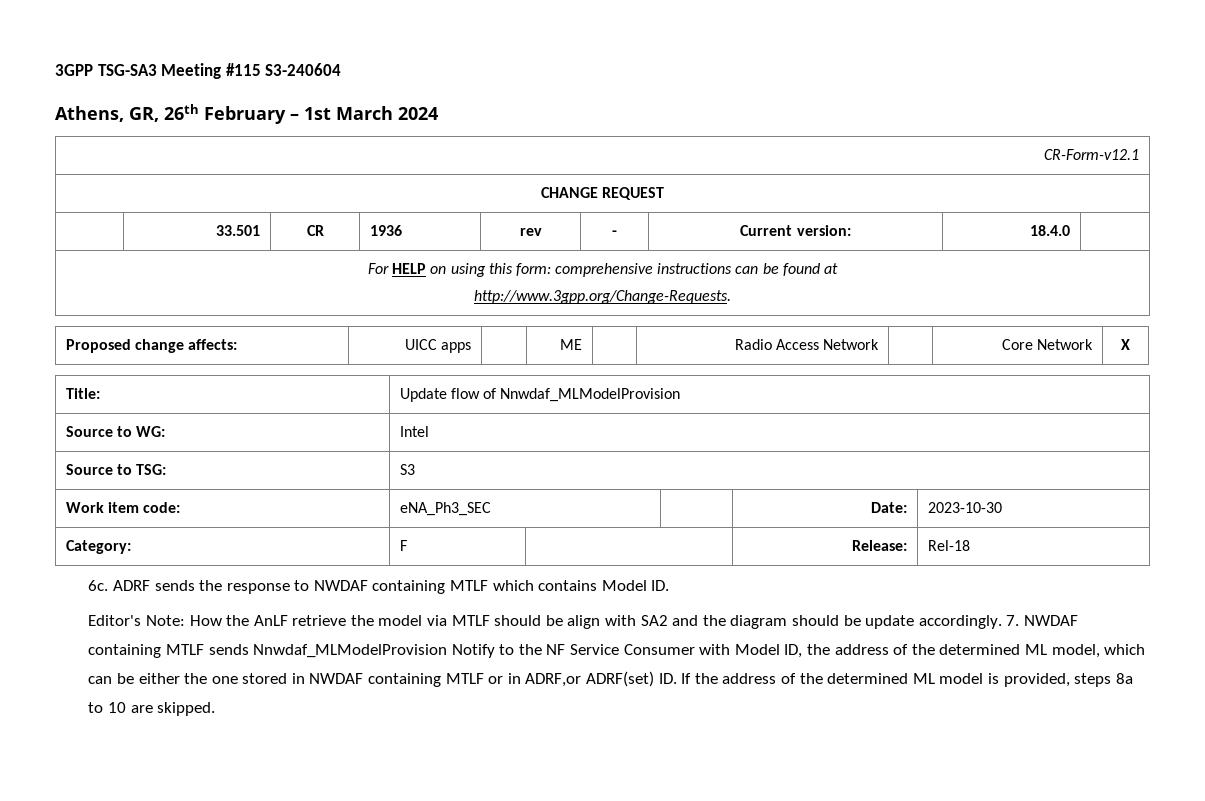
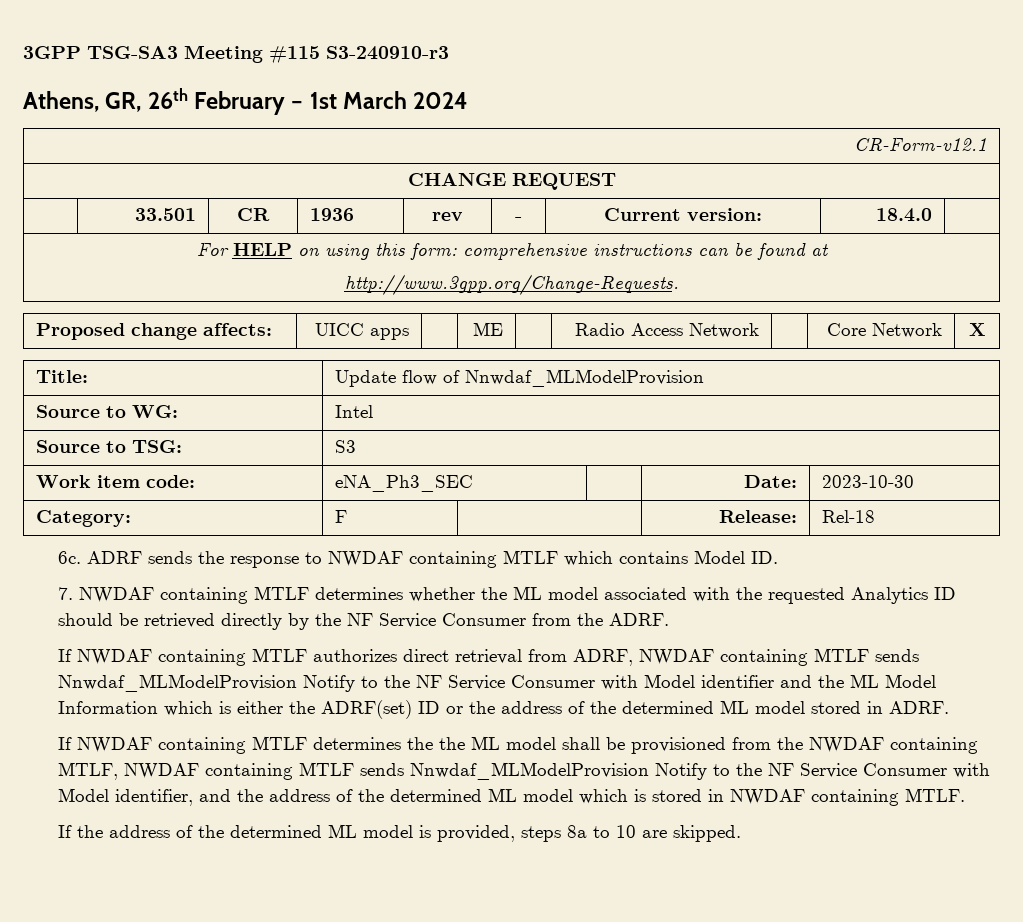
- 3GPP TSG-SA3 Meeting #115 S3-240604
+ 3GPP TSG-SA3 Meeting #115 S3-240910-r3
- Editor's Note: How the AnLF retrieve the model via MTLF should be align with SA2 and the diagram should be update accordingly. 7. NWDAF containing MTLF sends Nnwdaf_MLModelProvision Notify to the NF Service Consumer with Model ID, the address of the determined ML model, which can be either the one stored in NWDAF containing MTLF or in ADRF,or ADRF(set) ID. If the address of the determined ML model is provided, steps 8a to 10 are skipped.
+ 7. NWDAF containing MTLF determines whether the ML model associated with the requested Analytics ID should be retrieved directly by the NF Service Consumer from the ADRF.
+ If NWDAF containing MTLF authorizes direct retrieval from ADRF, NWDAF containing MTLF sends Nnwdaf_MLModelProvision Notify to the NF Service Consumer with Model identifier and the ML Model Information which is either the ADRF(set) ID or the address of the determined ML model stored in ADRF.
+ If NWDAF containing MTLF determines the the ML model shall be provisioned from the NWDAF containing MTLF, NWDAF containing MTLF sends Nnwdaf_MLModelProvision Notify to the NF Service Consumer with Model identifier, and the address of the determined ML model which is stored in NWDAF containing MTLF.
+ If the address of the determined ML model is provided, steps 8a to 10 are skipped.

